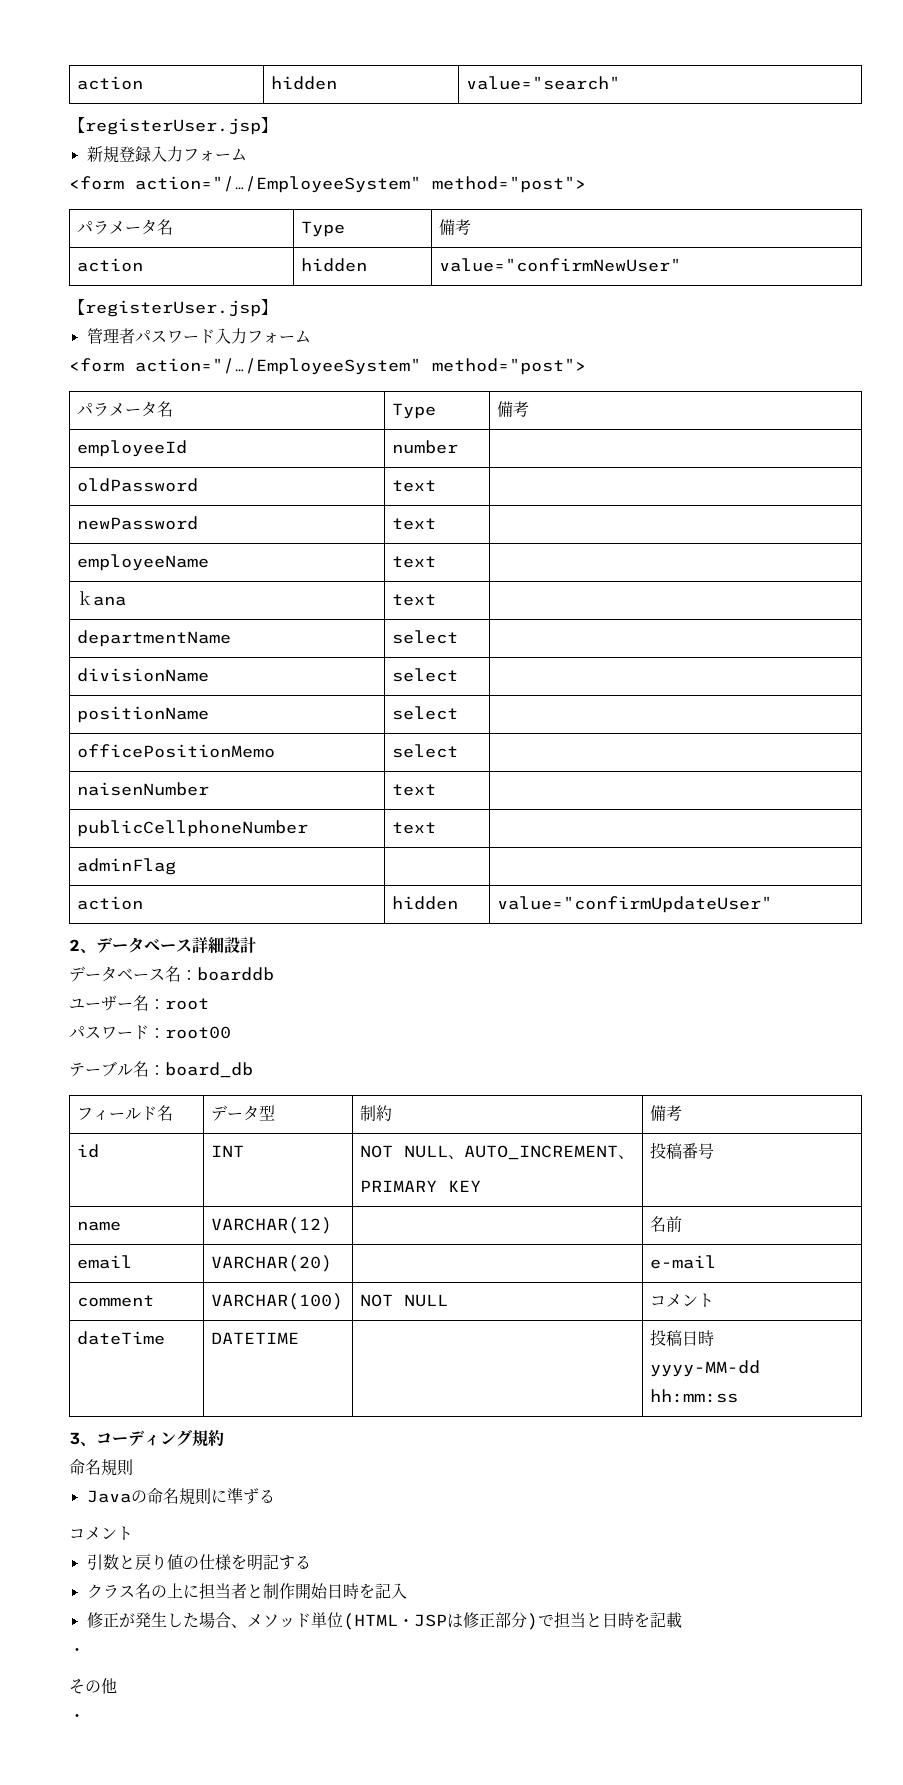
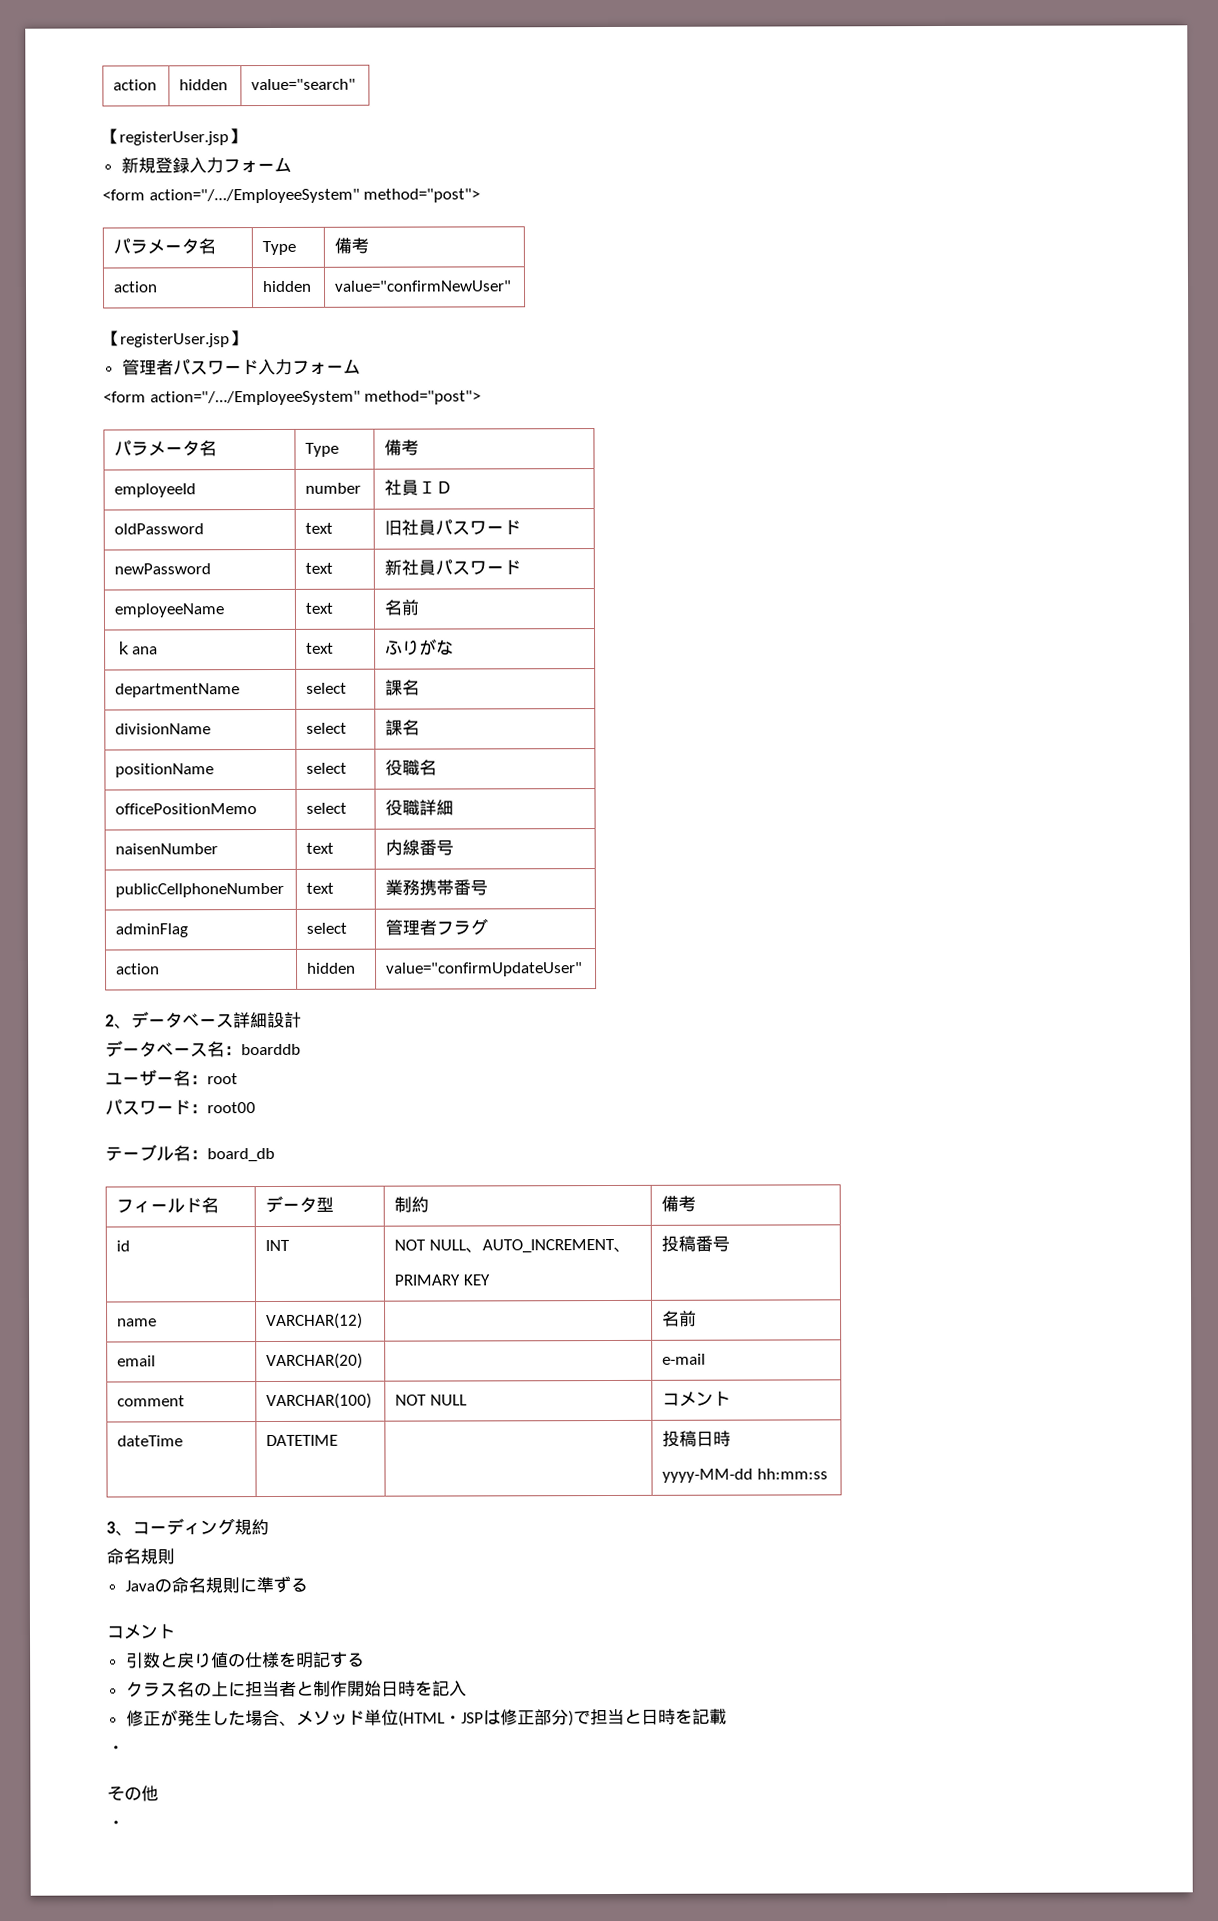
- employeeId | number |
+ employeeId | number | 社員ＩＤ
- oldPassword | text |
- newPassword | text |
+ oldPassword | text | 旧社員パスワード
+ newPassword | text | 新社員パスワード
- employeeName | text |
+ employeeName | text | 名前
- ｋana | text |
+ ｋana | text | ふりがな
- departmentName | select |
+ departmentName | select | 課名
- divisionName | select |
+ divisionName | select | 課名
- positionName | select |
+ positionName | select | 役職名
- officePositionMemo | select |
+ officePositionMemo | select | 役職詳細
- naisenNumber | text |
+ naisenNumber | text | 内線番号
- publicCellphoneNumber | text |
- adminFlag | |
+ publicCellphoneNumber | text | 業務携帯番号
+ adminFlag | select | 管理者フラグ

